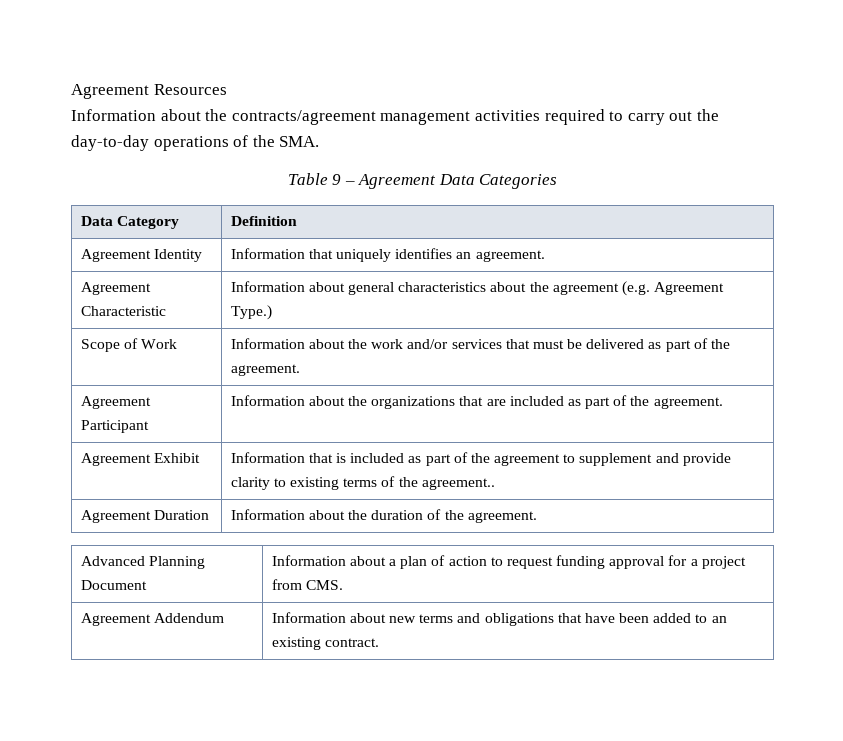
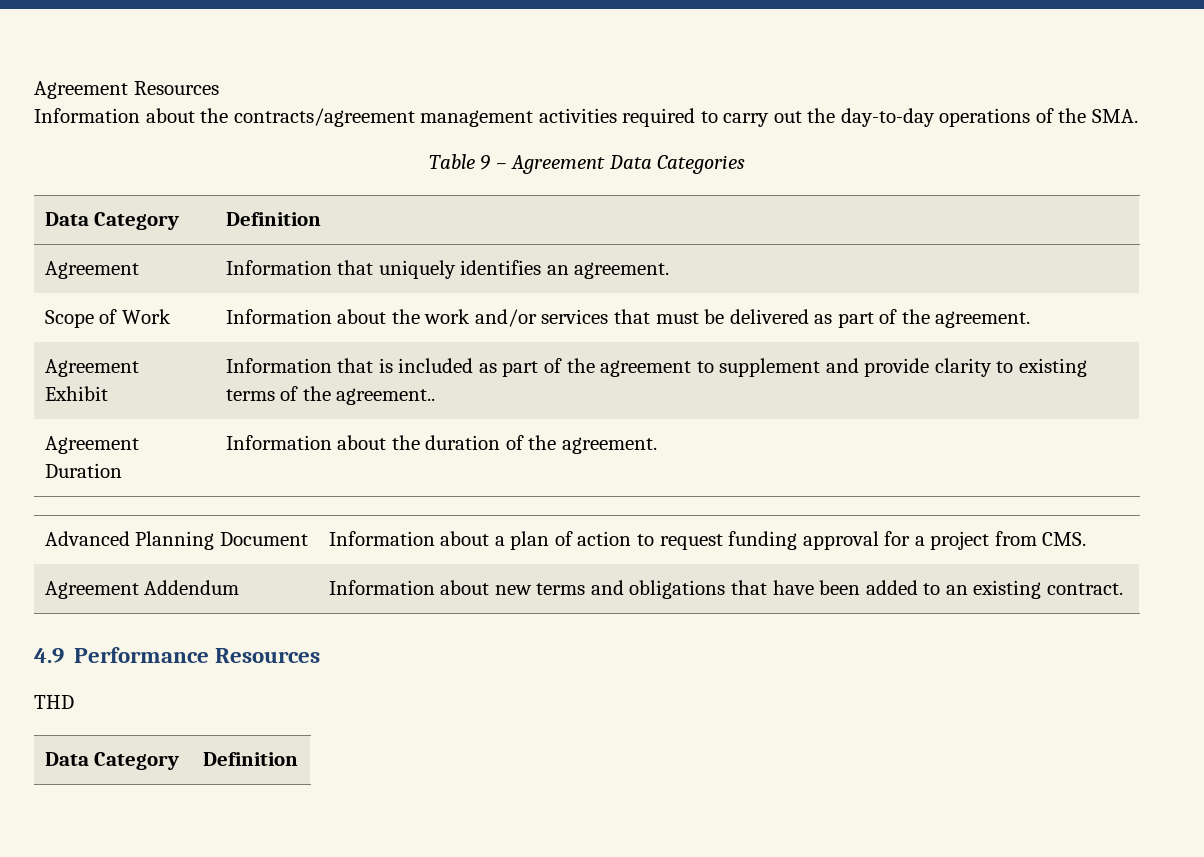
- Agreement Identity | Information that uniquely identifies an agreement.
+ Agreement | Information that uniquely identifies an agreement.
- Agreement Characteristic | Information about general characteristics about the agreement (e.g. Agreement Type.)
- Agreement Participant | Information about the organizations that are included as part of the agreement.
+ 4.9 Performance Resources
+ THD
+ Data Category | Definition

